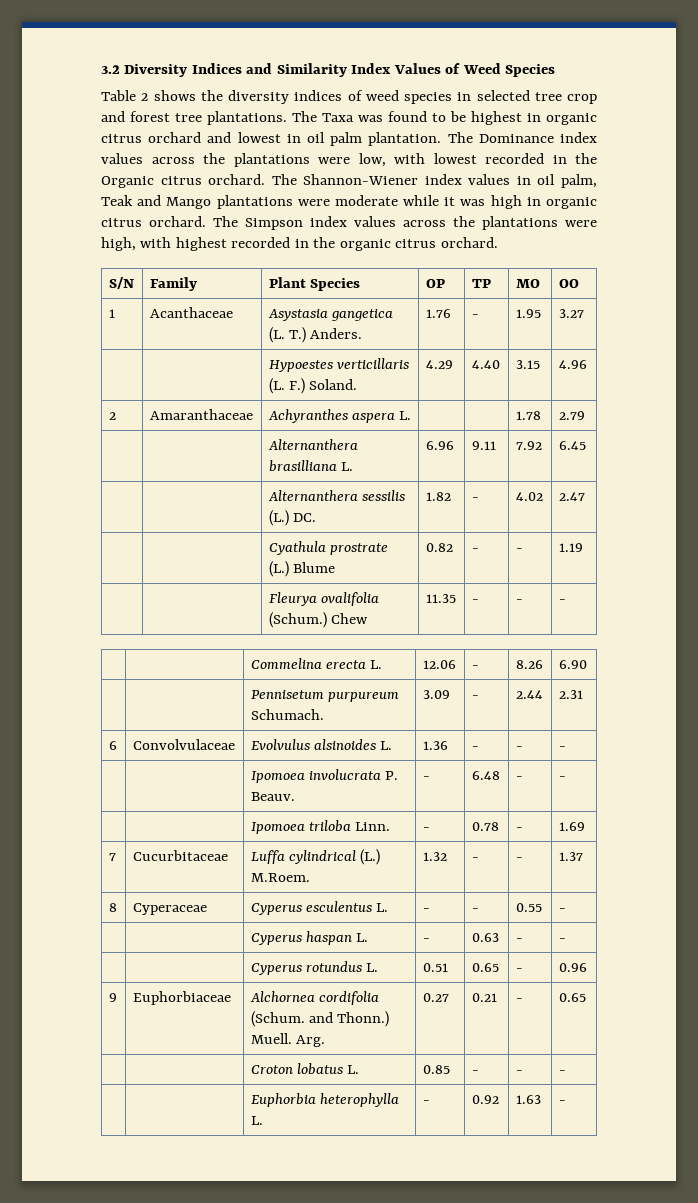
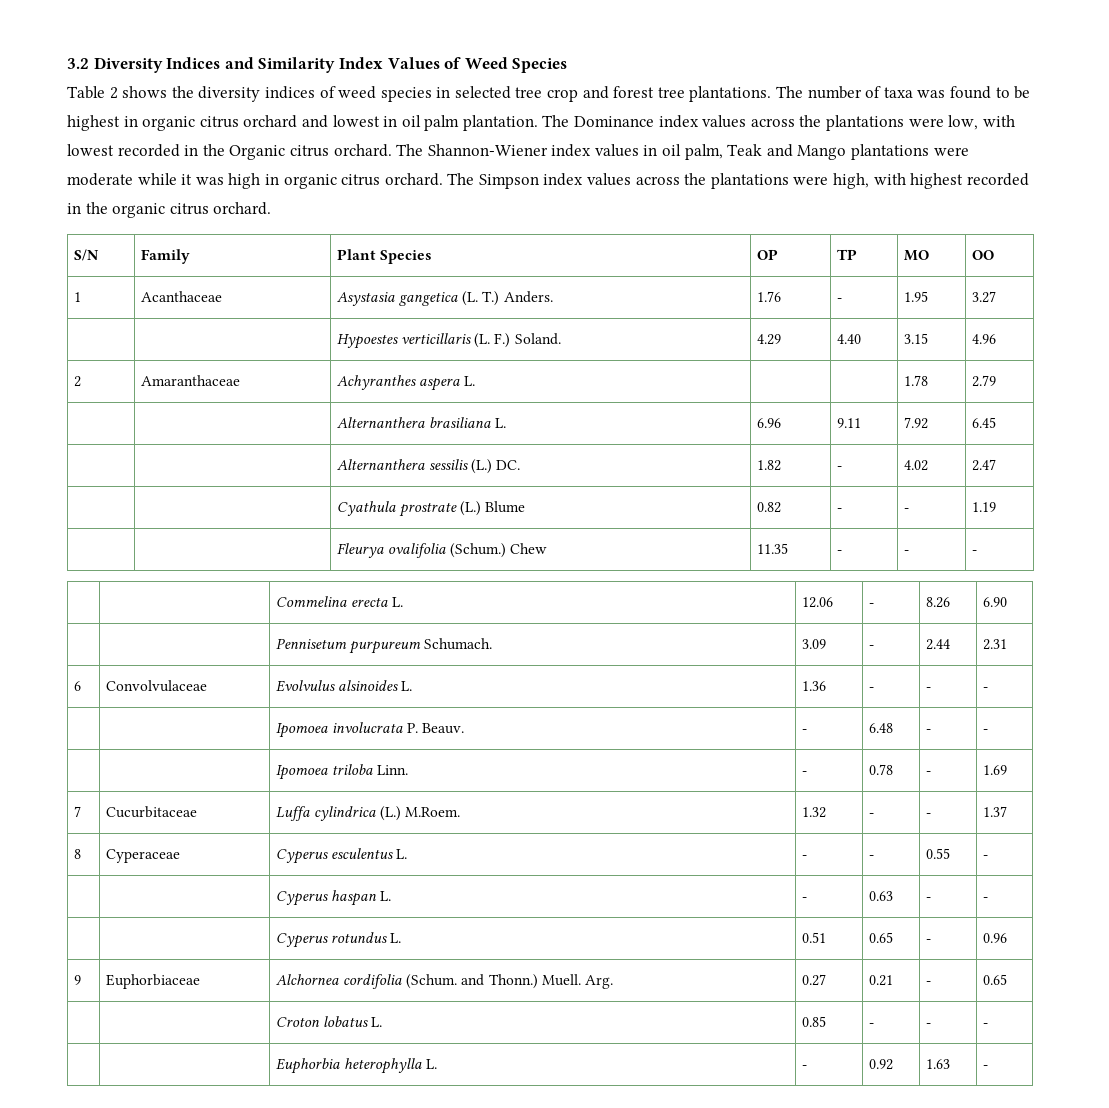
- The Taxa was found to be highest in organic citrus orchard and lowest in oil palm plantation.
+ The number of taxa was found to be highest in organic citrus orchard and lowest in oil palm plantation.
- | | Alternanthera brasilliana L. | 6.96 | 9.11 | 7.92 | 6.45
+ | | Alternanthera brasiliana L. | 6.96 | 9.11 | 7.92 | 6.45
- 7 | Cucurbitaceae | Luffa cylindrical (L.) M.Roem. | 1.32 | - | - | 1.37
+ 7 | Cucurbitaceae | Luffa cylindrica (L.) M.Roem. | 1.32 | - | - | 1.37

